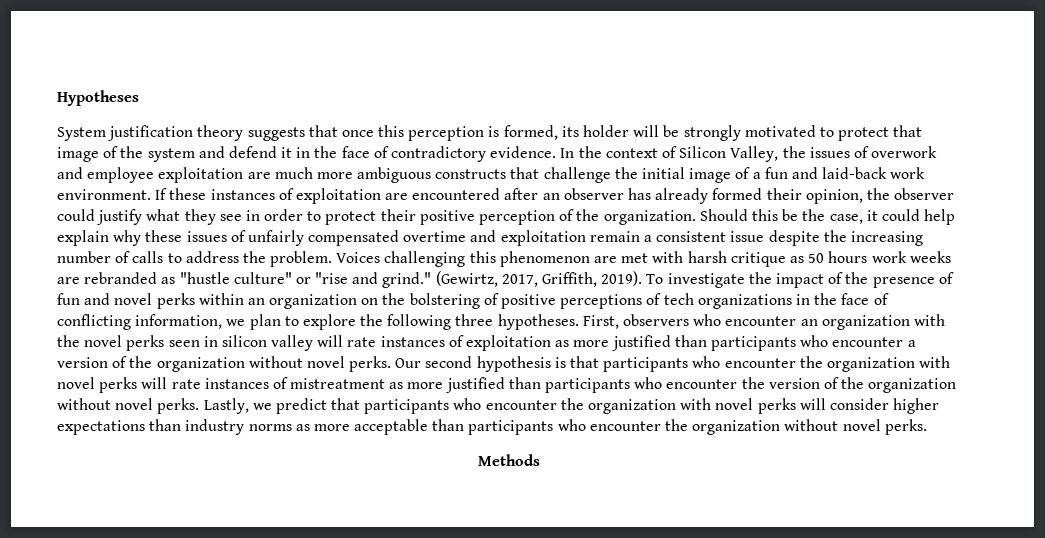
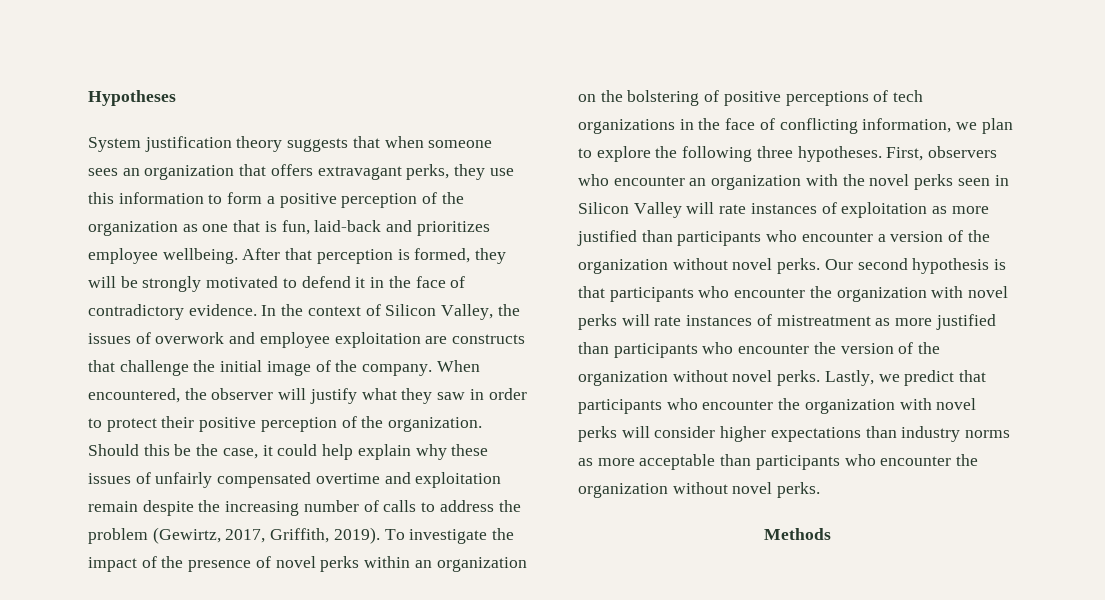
- System justification theory suggests that once this perception is formed, its holder will be strongly motivated to protect that image of the system and defend it in the face of contradictory evidence.
+ System justification theory suggests that when someone sees an organization that offers extravagant perks, they use this information to form a positive perception of the organization as one that is fun, laid-back and prioritizes employee wellbeing. After that perception is formed, they will be strongly motivated to defend it in the face of contradictory evidence.
- In the context of Silicon Valley, the issues of overwork and employee exploitation are much more ambiguous constructs that challenge the initial image of a fun and laid-back work environment. If these instances of exploitation are encountered after an observer has already formed their opinion, the observer could justify what they see in order to protect their positive perception of the organization.
+ In the context of Silicon Valley, the issues of overwork and employee exploitation are constructs that challenge the initial image of the company. When encountered, the observer will justify what they saw in order to protect their positive perception of the organization.
- Should this be the case, it could help explain why these issues of unfairly compensated overtime and exploitation remain a consistent issue despite the increasing number of calls to address the problem. Voices challenging this phenomenon are met with harsh critique as 50 hours work weeks are rebranded as "hustle culture" or "rise and grind." (Gewirtz, 2017, Griffith, 2019).
+ Should this be the case, it could help explain why these issues of unfairly compensated overtime and exploitation remain despite the increasing number of calls to address the problem (Gewirtz, 2017, Griffith, 2019).
- To investigate the impact of the presence of fun and novel perks within an organization on the bolstering of positive perceptions of tech organizations in the face of conflicting information, we plan to explore the following three hypotheses.
+ To investigate the impact of the presence of novel perks within an organization on the bolstering of positive perceptions of tech organizations in the face of conflicting information, we plan to explore the following three hypotheses.
- First, observers who encounter an organization with the novel perks seen in silicon valley will rate instances of exploitation as more justified than participants who encounter a version of the organization without novel perks.
+ First, observers who encounter an organization with the novel perks seen in Silicon Valley will rate instances of exploitation as more justified than participants who encounter a version of the organization without novel perks.

